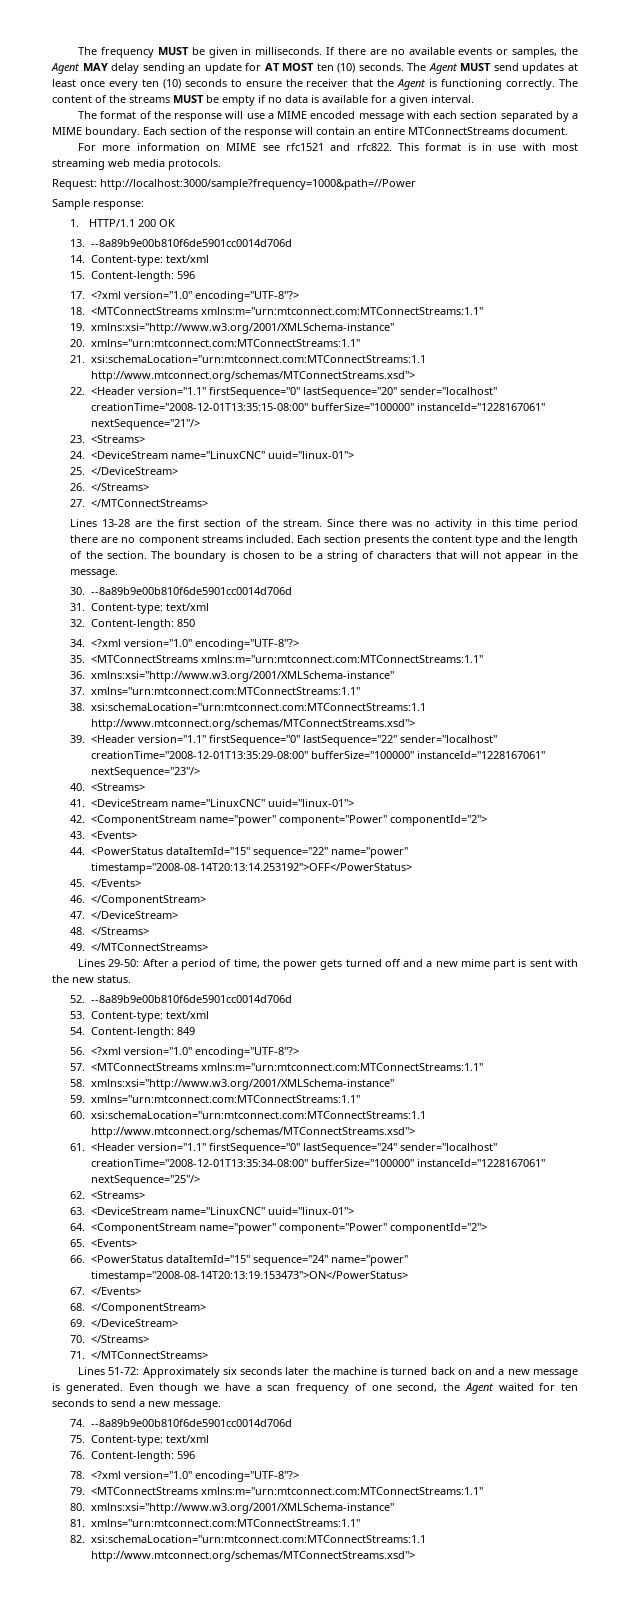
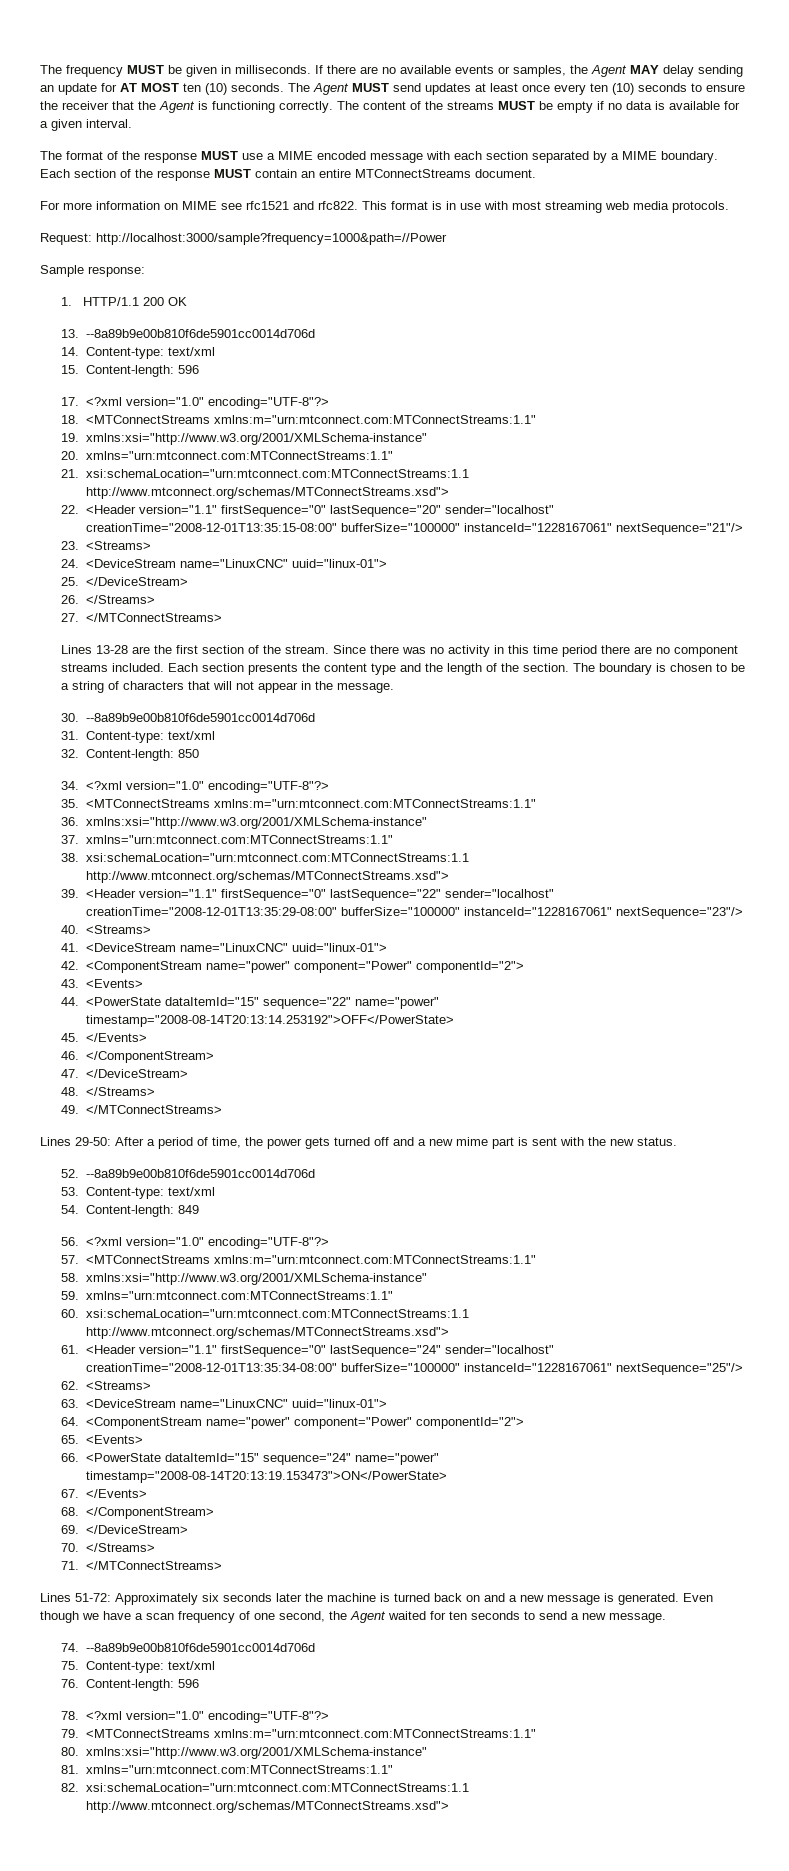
- The format of the response will use a MIME encoded message with each section separated by a MIME boundary.
+ The format of the response MUST use a MIME encoded message with each section separated by a MIME boundary.
- Each section of the response will contain an entire MTConnectStreams document.
+ Each section of the response MUST contain an entire MTConnectStreams document.
- 44. <PowerStatus dataItemId="15" sequence="22" name="power" timestamp="2008-08-14T20:13:14.253192">OFF</PowerStatus>
+ 44. <PowerState dataItemId="15" sequence="22" name="power" timestamp="2008-08-14T20:13:14.253192">OFF</PowerState>
- 66. <PowerStatus dataItemId="15" sequence="24" name="power" timestamp="2008-08-14T20:13:19.153473">ON</PowerStatus>
+ 66. <PowerState dataItemId="15" sequence="24" name="power" timestamp="2008-08-14T20:13:19.153473">ON</PowerState>

